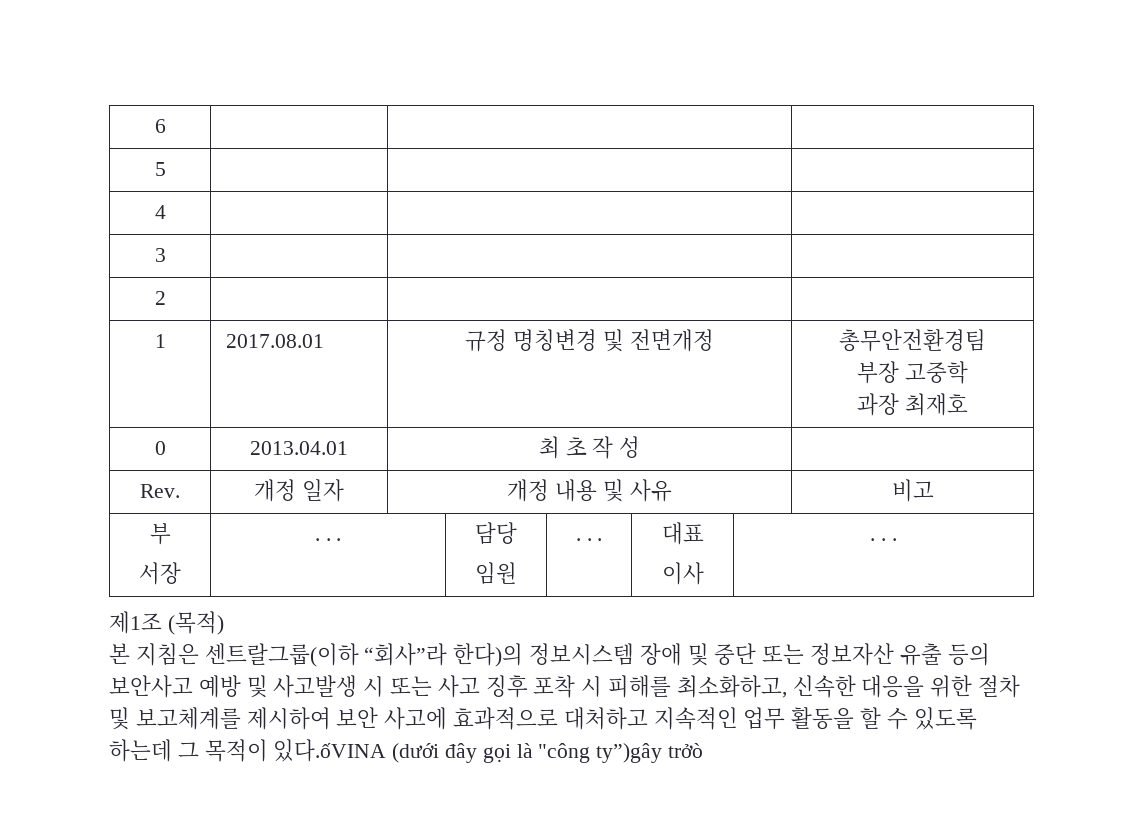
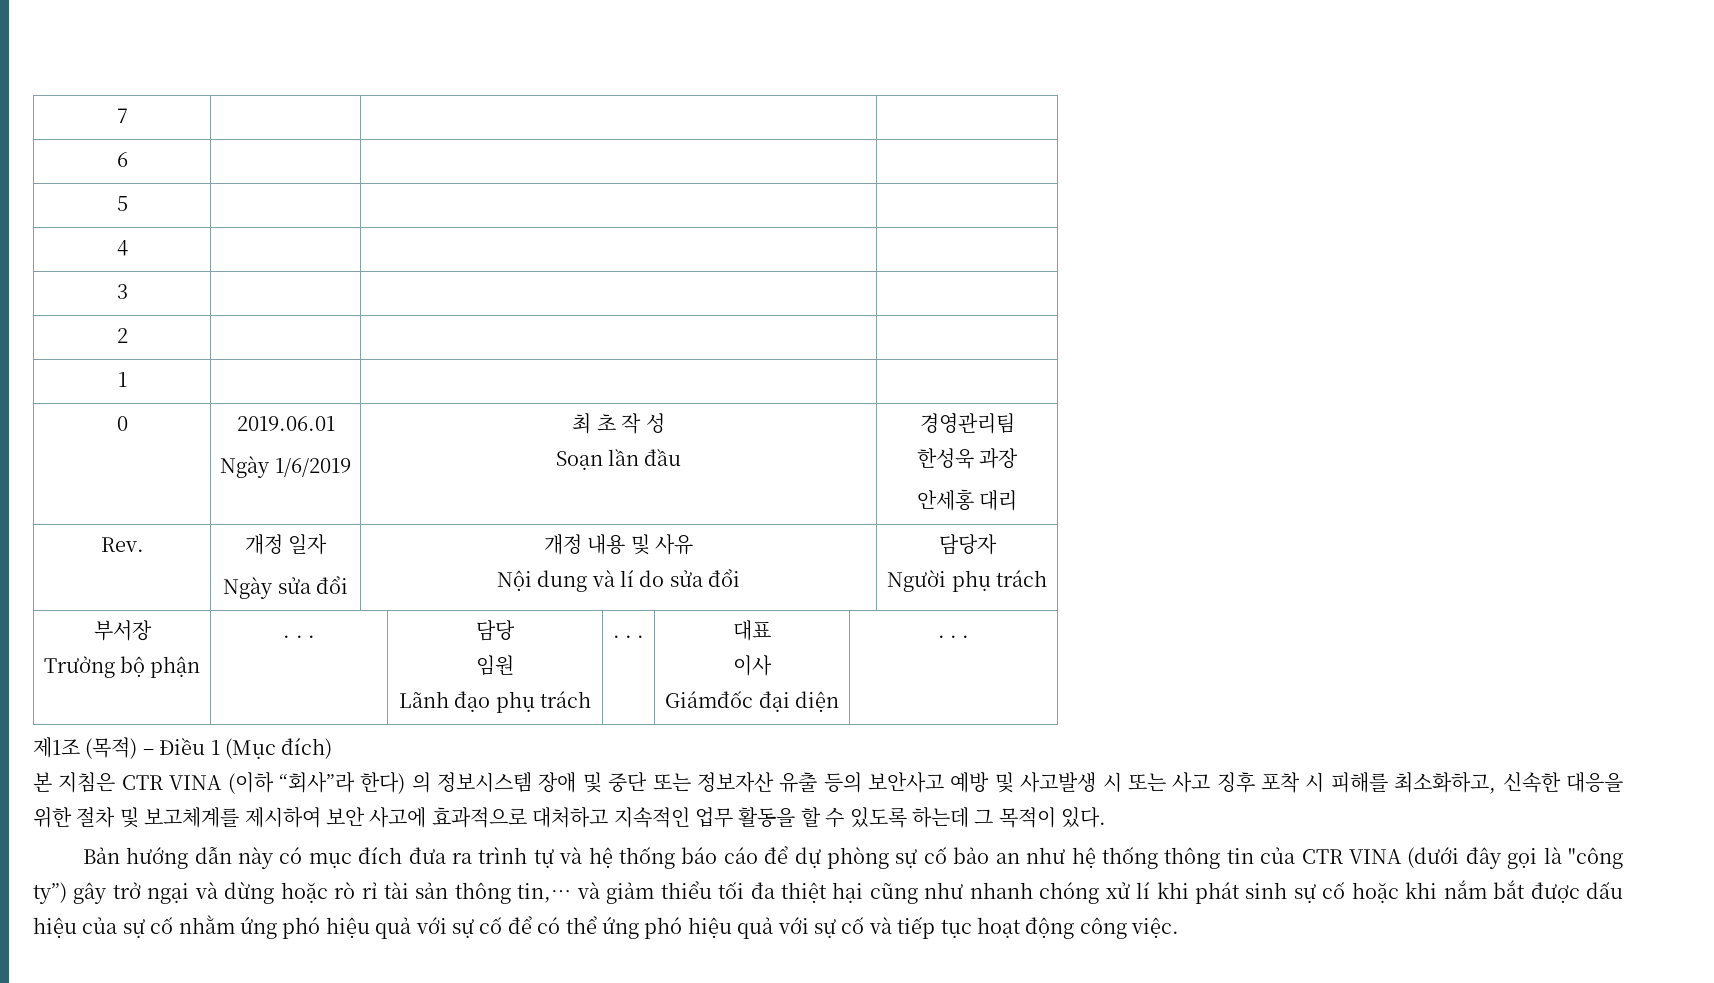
+ 7 | | |
- 1 | 2017.08.01 | 규정 명칭변경 및 전면개정 | 총무안전환경팀
- 부장 고중학
- 과장 최재호
- 0 | 2013.04.01 | 최 초 작 성 |
+ 1 | | |
+ 0 | 2019.06.01
+ Ngày 1/6/2019 | 최 초 작 성
+ Soạn lần đầu | 경영관리팀
+ 한성욱 과장
+ 안세홍 대리
- Rev. | 개정 일자 | 개정 내용 및 사유 | 비고
- 부
- 서장 | . . . | 담당
- 임원 | . . . | 대표
- 이사 | . . .
+ Rev. | 개정 일자
+ Ngày sửa đổi | 개정 내용 및 사유
+ Nội dung và lí do sửa đổi | 담당자
+ Người phụ trách
+ 부서장
+ Trưởng bộ phận | . . . | 담당
+ 임원
+ Lãnh đạo phụ trách | . . . | 대표
+ 이사
+ Giámđốc đại diện | . . .
- 제1조 (목적)
- 본 지침은 센트랄그룹(이하 “회사”라 한다)의 정보시스템 장애 및 중단 또는 정보자산 유출 등의 보안사고 예방 및 사고발생 시 또는 사고 징후 포착 시 피해를 최소화하고, 신속한 대응을 위한 절차 및 보고체계를 제시하여 보안 사고에 효과적으로 대처하고 지속적인 업무 활동을 할 수 있도록 하는데 그 목적이 있다.ốVINA (dưới đây gọi là "công ty”)gây trởò
+ 제1조 (목적) – Điều 1 (Mục đích)
+ 본 지침은 CTR VINA (이하 “회사”라 한다) 의 정보시스템 장애 및 중단 또는 정보자산 유출 등의 보안사고 예방 및 사고발생 시 또는 사고 징후 포착 시 피해를 최소화하고, 신속한 대응을 위한 절차 및 보고체계를 제시하여 보안 사고에 효과적으로 대처하고 지속적인 업무 활동을 할 수 있도록 하는데 그 목적이 있다.
+ Bản hướng dẫn này có mục đích đưa ra trình tự và hệ thống báo cáo để dự phòng sự cố bảo an như hệ thống thông tin của CTR VINA (dưới đây gọi là "công ty”) gây trở ngại và dừng hoặc rò rỉ tài sản thông tin,… và giảm thiểu tối đa thiệt hại cũng như nhanh chóng xử lí khi phát sinh sự cố hoặc khi nắm bắt được dấu hiệu của sự cố nhằm ứng phó hiệu quả với sự cố để có thể ứng phó hiệu quả với sự cố và tiếp tục hoạt động công việc.

